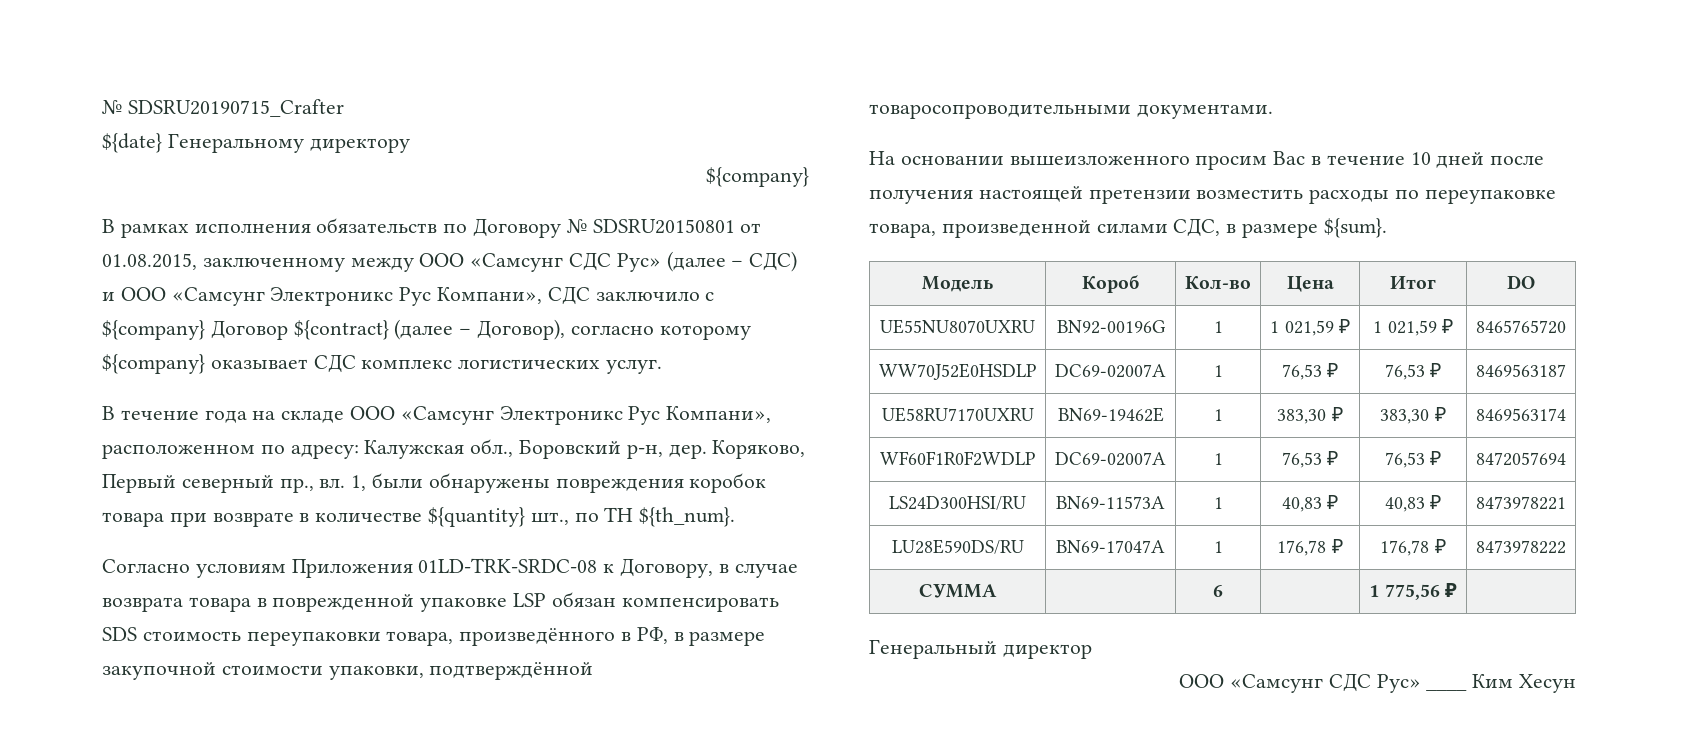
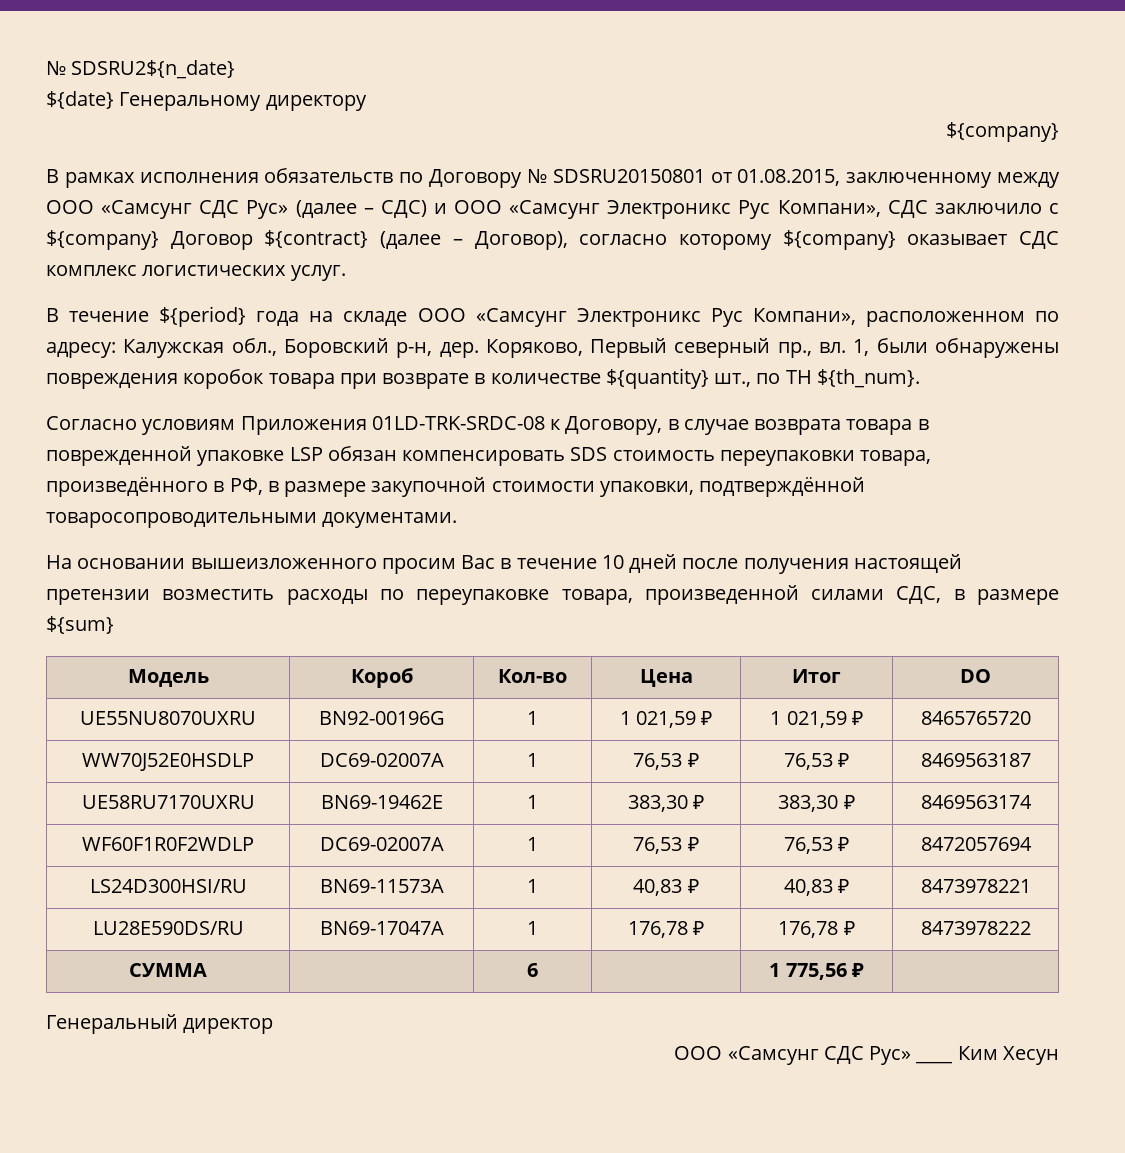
- № SDSRU20190715_Crafter
+ № SDSRU2${n_date}
- В течение года на складе ООО «Самсунг Электроникс Рус Компани», расположенном по адресу: Калужская обл., Боровский р-н, дер.
+ В течение ${period} года на складе ООО «Самсунг Электроникс Рус Компани», расположенном по адресу: Калужская обл., Боровский р-н, дер.
- На основании вышеизложенного просим Вас в течение 10 дней после получения настоящей претензии возместить расходы по переупаковке товара, произведенной силами СДС, в размере ${sum}.
+ На основании вышеизложенного просим Вас в течение 10 дней после получения настоящей претензии возместить расходы по переупаковке товара, произведенной силами СДС, в размере ${sum}

